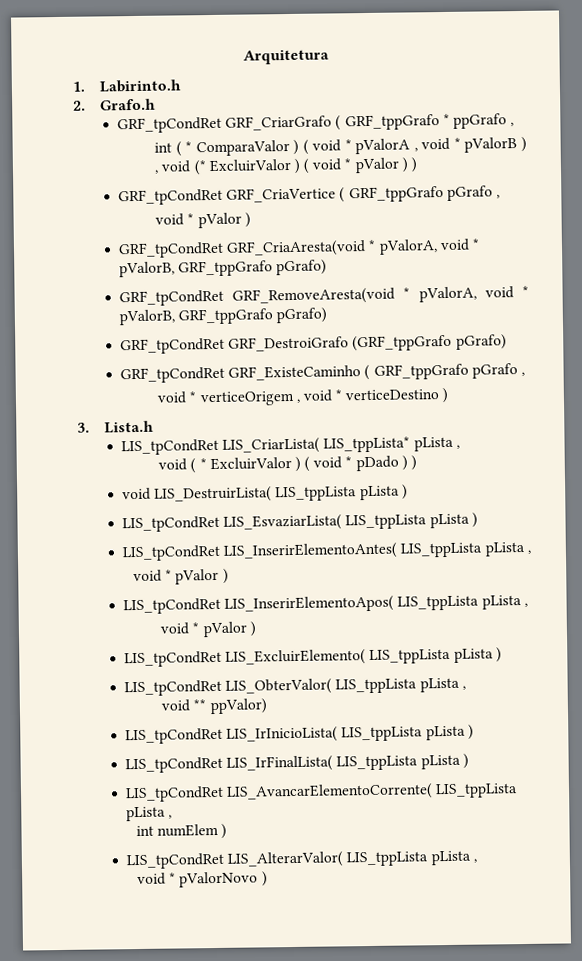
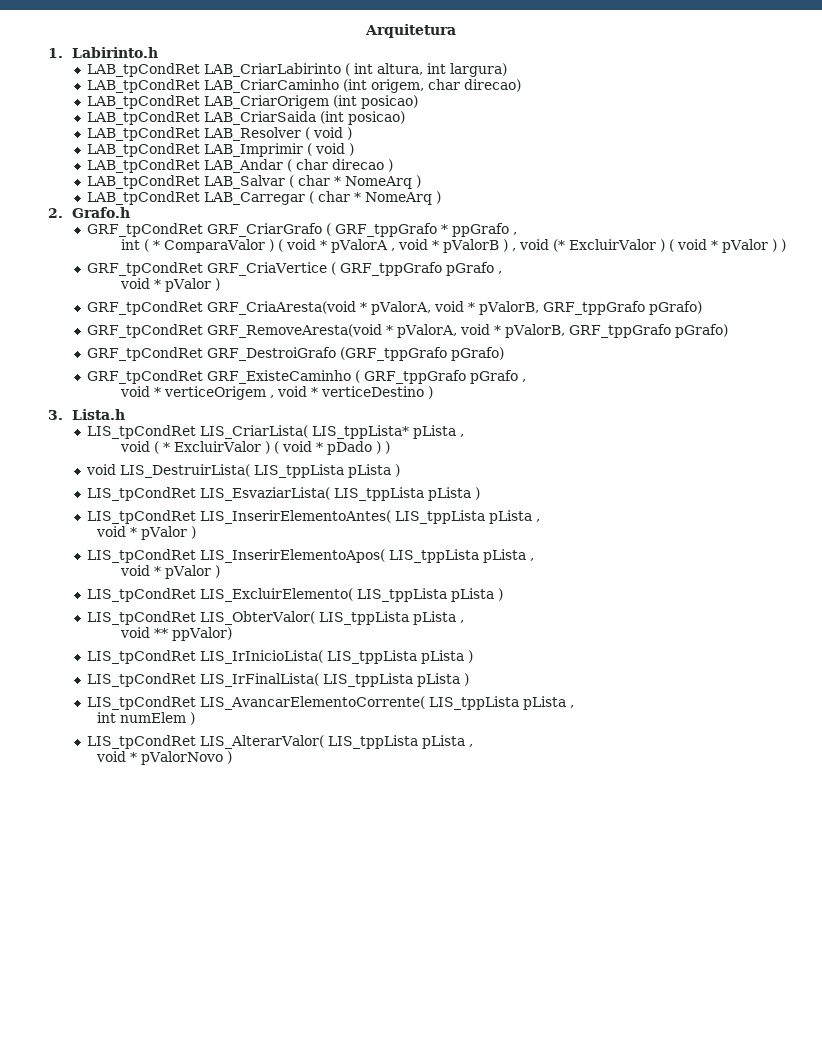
+ LAB_tpCondRet LAB_CriarLabirinto ( int altura, int largura)
+ LAB_tpCondRet LAB_CriarCaminho (int origem, char direcao)
+ LAB_tpCondRet LAB_CriarOrigem (int posicao)
+ LAB_tpCondRet LAB_CriarSaida (int posicao)
+ LAB_tpCondRet LAB_Resolver ( void )
+ LAB_tpCondRet LAB_Imprimir ( void )
+ LAB_tpCondRet LAB_Andar ( char direcao )
+ LAB_tpCondRet LAB_Salvar ( char * NomeArq )
+ LAB_tpCondRet LAB_Carregar ( char * NomeArq )

